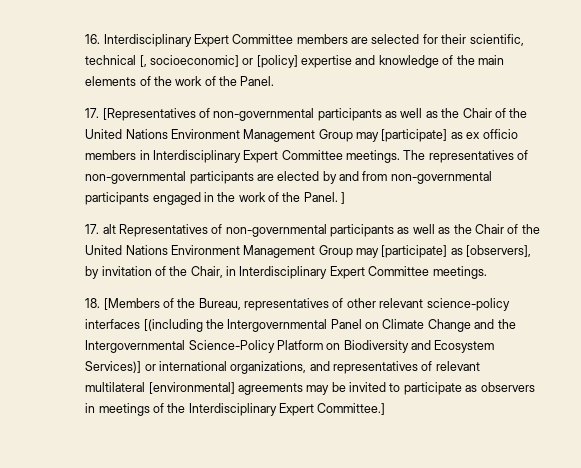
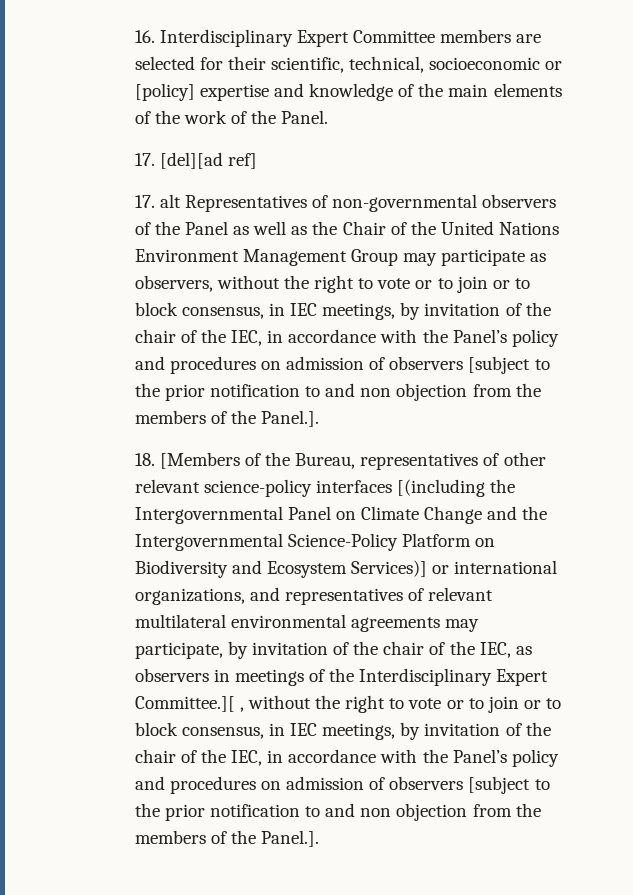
- 16. Interdisciplinary Expert Committee members are selected for their scientific, technical [, socioeconomic] or [policy] expertise and knowledge of the main elements of the work of the Panel.
+ 16. Interdisciplinary Expert Committee members are selected for their scientific, technical, socioeconomic or [policy] expertise and knowledge of the main elements of the work of the Panel.
- 17. [Representatives of non-governmental participants as well as the Chair of the United Nations Environment Management Group may [participate] as ex officio members in Interdisciplinary Expert Committee meetings. The representatives of non-governmental participants are elected by and from non-governmental participants engaged in the work of the Panel. ]
- 17. alt Representatives of non-governmental participants as well as the Chair of the United Nations Environment Management Group may [participate] as [observers], by invitation of the Chair, in Interdisciplinary Expert Committee meetings.
+ 17. [del][ad ref]
+ 17. alt Representatives of non-governmental observers of the Panel as well as the Chair of the United Nations Environment Management Group may participate as observers, without the right to vote or to join or to block consensus, in IEC meetings, by invitation of the chair of the IEC, in accordance with the Panel’s policy and procedures on admission of observers [subject to the prior notification to and non objection from the members of the Panel.].
- 18. [Members of the Bureau, representatives of other relevant science-policy interfaces [(including the Intergovernmental Panel on Climate Change and the Intergovernmental Science-Policy Platform on Biodiversity and Ecosystem Services)] or international organizations, and representatives of relevant multilateral [environmental] agreements may be invited to participate as observers in meetings of the Interdisciplinary Expert Committee.]
+ 18. [Members of the Bureau, representatives of other relevant science-policy interfaces [(including the Intergovernmental Panel on Climate Change and the Intergovernmental Science-Policy Platform on Biodiversity and Ecosystem Services)] or international organizations, and representatives of relevant multilateral environmental agreements may participate, by invitation of the chair of the IEC, as observers in meetings of the Interdisciplinary Expert Committee.][ , without the right to vote or to join or to block consensus, in IEC meetings, by invitation of the chair of the IEC, in accordance with the Panel’s policy and procedures on admission of observers [subject to the prior notification to and non objection from the members of the Panel.].

